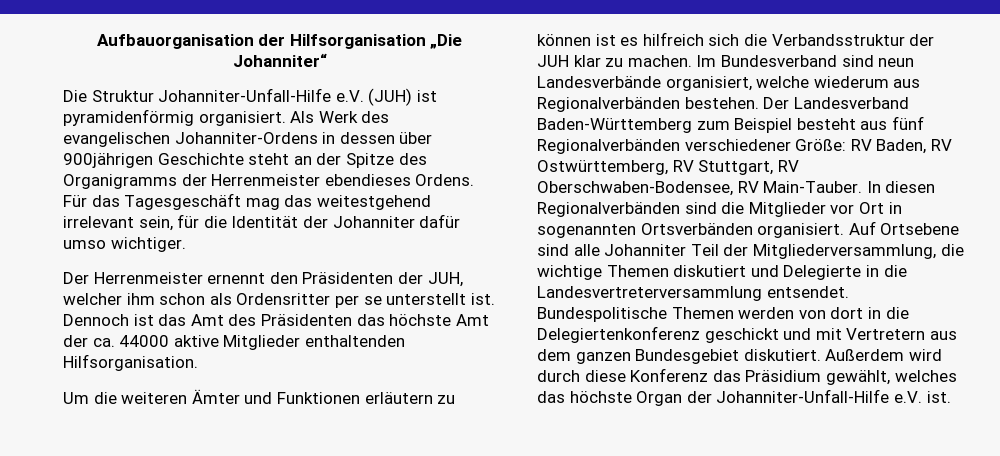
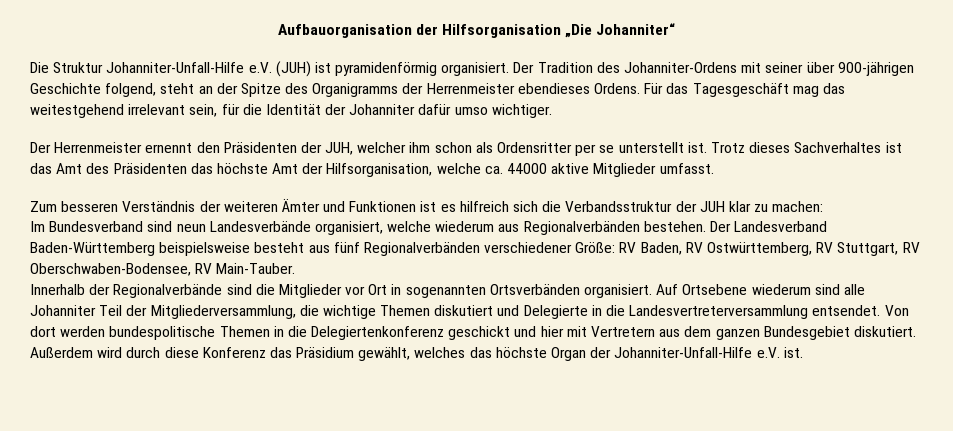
- Als Werk des evangelischen Johanniter-Ordens in dessen über 900jährigen Geschichte steht an der Spitze des Organigramms der Herrenmeister ebendieses Ordens.
+ Der Tradition des Johanniter-Ordens mit seiner über 900-jährigen Geschichte folgend, steht an der Spitze des Organigramms der Herrenmeister ebendieses Ordens.
- Dennoch ist das Amt des Präsidenten das höchste Amt der ca. 44000 aktive Mitglieder enthaltenden Hilfsorganisation.
- Um die weiteren Ämter und Funktionen erläutern zu können ist es hilfreich sich die Verbandsstruktur der JUH klar zu machen. Im Bundesverband sind neun Landesverbände organisiert, welche wiederum aus Regionalverbänden bestehen.
+ Trotz dieses Sachverhaltes ist das Amt des Präsidenten das höchste Amt der Hilfsorganisation, welche ca. 44000 aktive Mitglieder umfasst.
+ Zum besseren Verständnis der weiteren Ämter und Funktionen ist es hilfreich sich die Verbandsstruktur der JUH klar zu machen:
+ Im Bundesverband sind neun Landesverbände organisiert, welche wiederum aus Regionalverbänden bestehen.
- Der Landesverband Baden-Württemberg zum Beispiel besteht aus fünf Regionalverbänden verschiedener Größe: RV Baden, RV Ostwürttemberg, RV Stuttgart, RV Oberschwaben-Bodensee, RV Main-Tauber. In diesen Regionalverbänden sind die Mitglieder vor Ort in sogenannten Ortsverbänden organisiert.
+ Der Landesverband Baden-Württemberg beispielsweise besteht aus fünf Regionalverbänden verschiedener Größe: RV Baden, RV Ostwürttemberg, RV Stuttgart, RV Oberschwaben-Bodensee, RV Main-Tauber.
+ Innerhalb der Regionalverbände sind die Mitglieder vor Ort in sogenannten Ortsverbänden organisiert.
- Auf Ortsebene sind alle Johanniter Teil der Mitgliederversammlung, die wichtige Themen diskutiert und Delegierte in die Landesvertreterversammlung entsendet.
+ Auf Ortsebene wiederum sind alle Johanniter Teil der Mitgliederversammlung, die wichtige Themen diskutiert und Delegierte in die Landesvertreterversammlung entsendet.
- Bundespolitische Themen werden von dort in die Delegiertenkonferenz geschickt und mit Vertretern aus dem ganzen Bundesgebiet diskutiert.
+ Von dort werden bundespolitische Themen in die Delegiertenkonferenz geschickt und hier mit Vertretern aus dem ganzen Bundesgebiet diskutiert.

